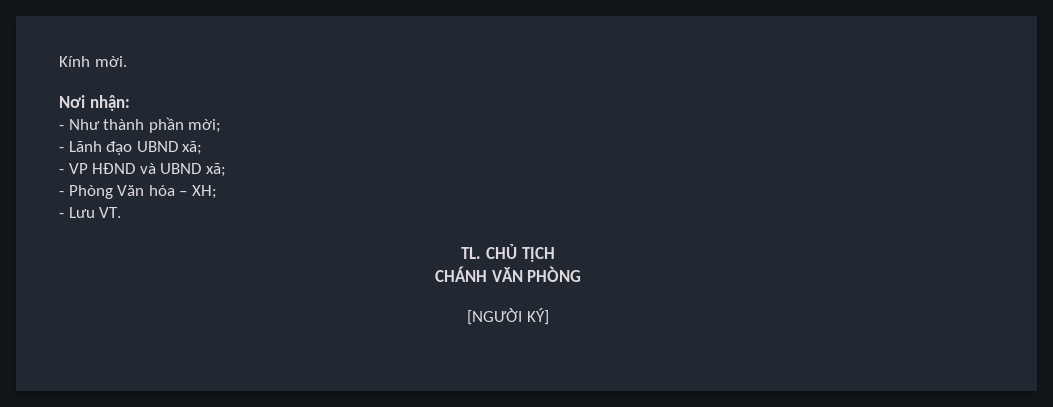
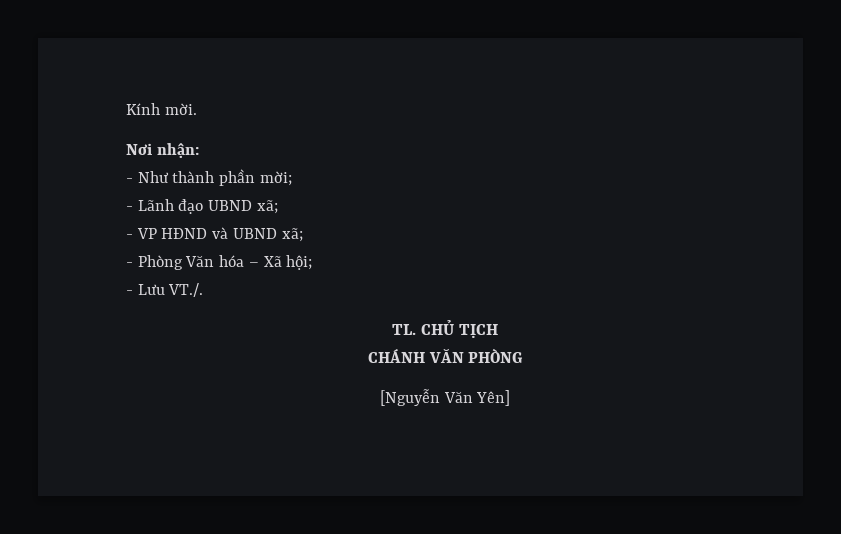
- - Phòng Văn hóa – XH;
+ - Phòng Văn hóa – Xã hội;
- - Lưu VT.
+ - Lưu VT./.
- [NGƯỜI KÝ]
+ [Nguyễn Văn Yên]

